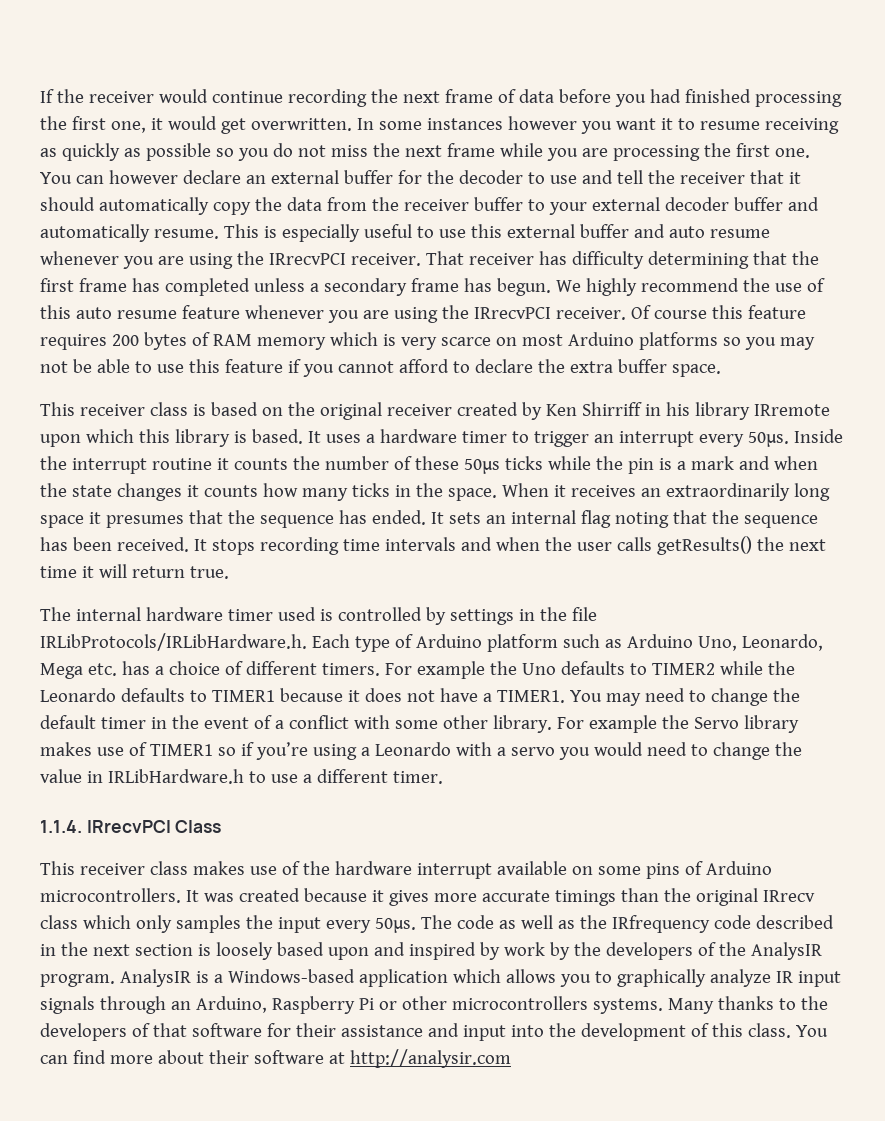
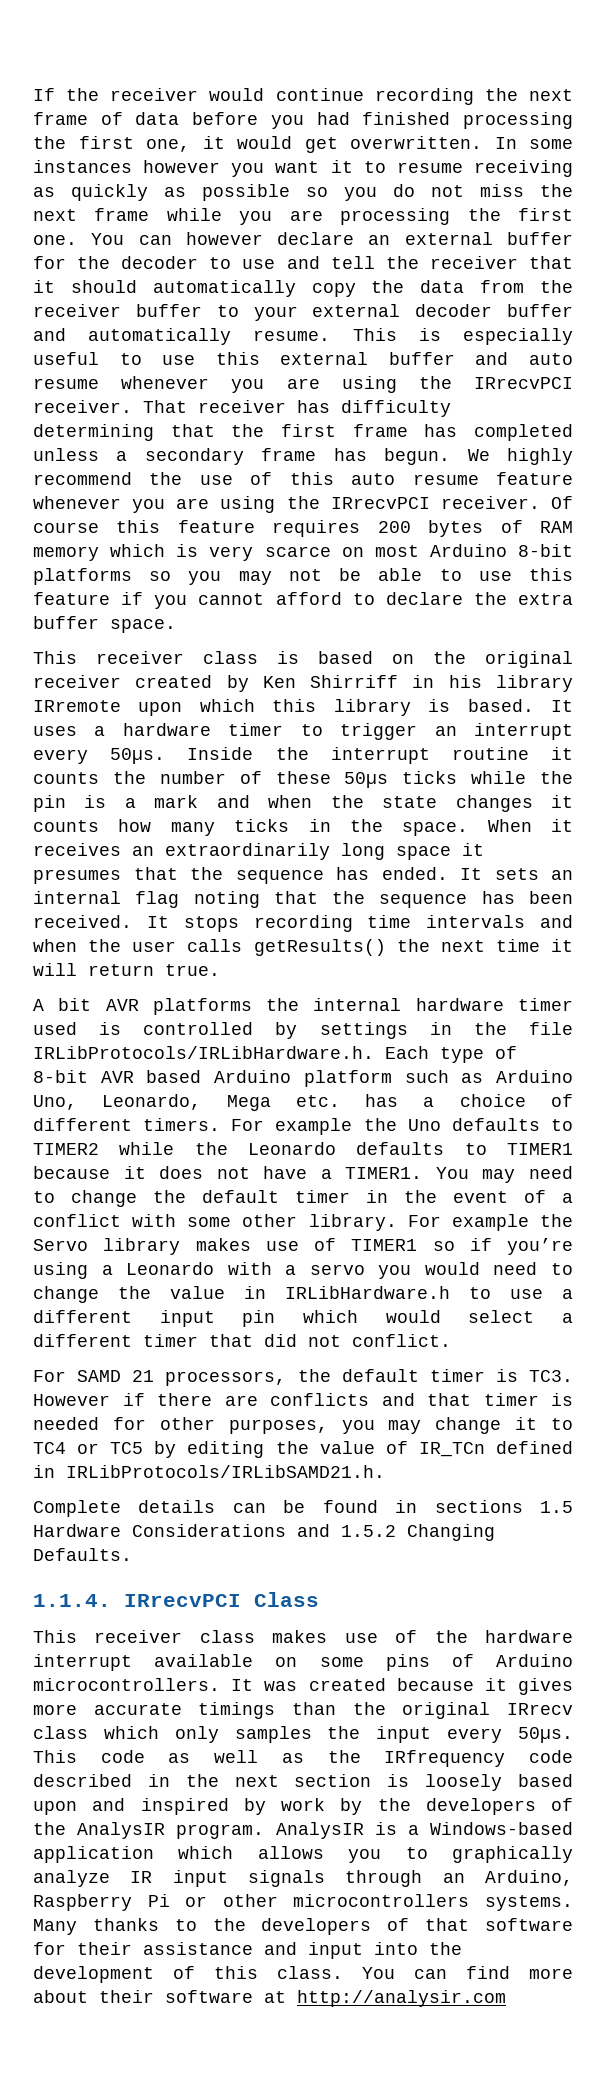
- Of course this feature requires 200 bytes of RAM memory which is very scarce on most Arduino platforms so you may not be able to use this feature if you cannot afford to declare the extra buffer space.
+ Of course this feature requires 200 bytes of RAM memory which is very scarce on most Arduino 8-bit platforms so you may not be able to use this feature if you cannot afford to declare the extra buffer space.
- The internal hardware timer used is controlled by settings in the file IRLibProtocols/IRLibHardware.h. Each type of Arduino platform such as Arduino Uno, Leonardo, Mega etc. has a choice of different timers.
+ A bit AVR platforms the internal hardware timer used is controlled by settings in the file IRLibProtocols/IRLibHardware.h. Each type of 8-bit AVR based Arduino platform such as Arduino Uno, Leonardo, Mega etc. has a choice of different timers.
- For example the Servo library makes use of TIMER1 so if you’re using a Leonardo with a servo you would need to change the value in IRLibHardware.h to use a different timer.
+ For example the Servo library makes use of TIMER1 so if you’re using a Leonardo with a servo you would need to change the value in IRLibHardware.h to use a different input pin which would select a different timer that did not conflict.
+ For SAMD 21 processors, the default timer is TC3. However if there are conflicts and that timer is needed for other purposes, you may change it to TC4 or TC5 by editing the value of IR_TCn defined in IRLibProtocols/IRLibSAMD21.h.
+ Complete details can be found in sections 1.5 Hardware Considerations and 1.5.2 Changing Defaults.
- The code as well as the IRfrequency code described in the next section is loosely based upon and inspired by work by the developers of the AnalysIR program.
+ This code as well as the IRfrequency code described in the next section is loosely based upon and inspired by work by the developers of the AnalysIR program.

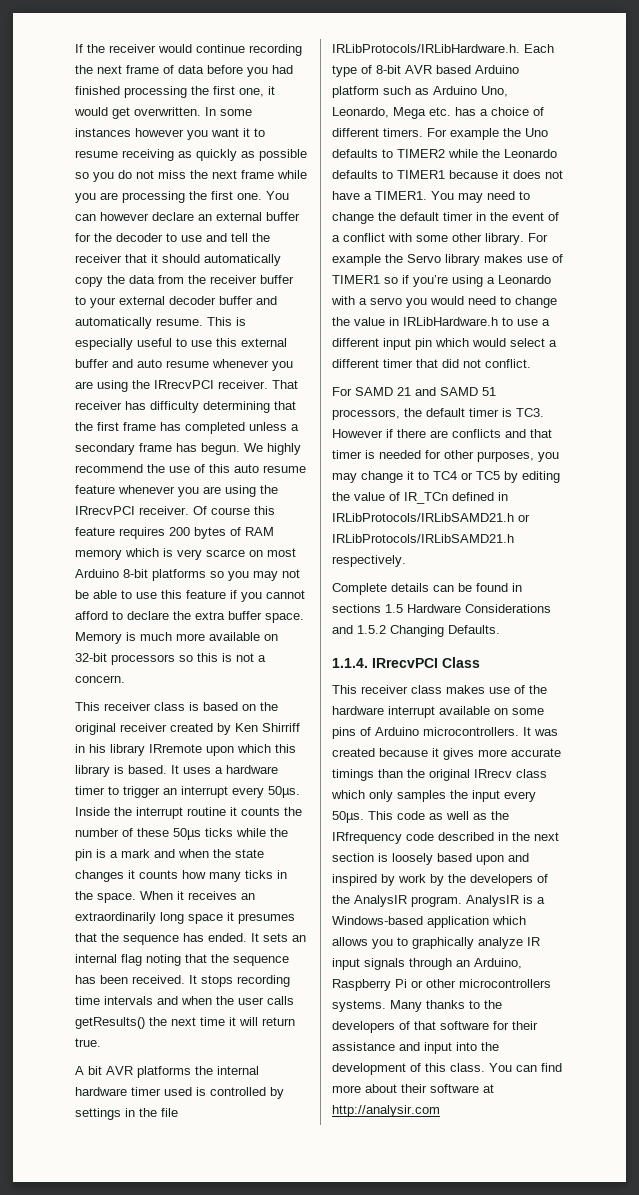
+ Memory is much more available on 32-bit processors so this is not a concern.
- For SAMD 21 processors, the default timer is TC3. However if there are conflicts and that timer is needed for other purposes, you may change it to TC4 or TC5 by editing the value of IR_TCn defined in IRLibProtocols/IRLibSAMD21.h.
+ For SAMD 21 and SAMD 51 processors, the default timer is TC3. However if there are conflicts and that timer is needed for other purposes, you may change it to TC4 or TC5 by editing the value of IR_TCn defined in IRLibProtocols/IRLibSAMD21.h or IRLibProtocols/IRLibSAMD21.h respectively.

